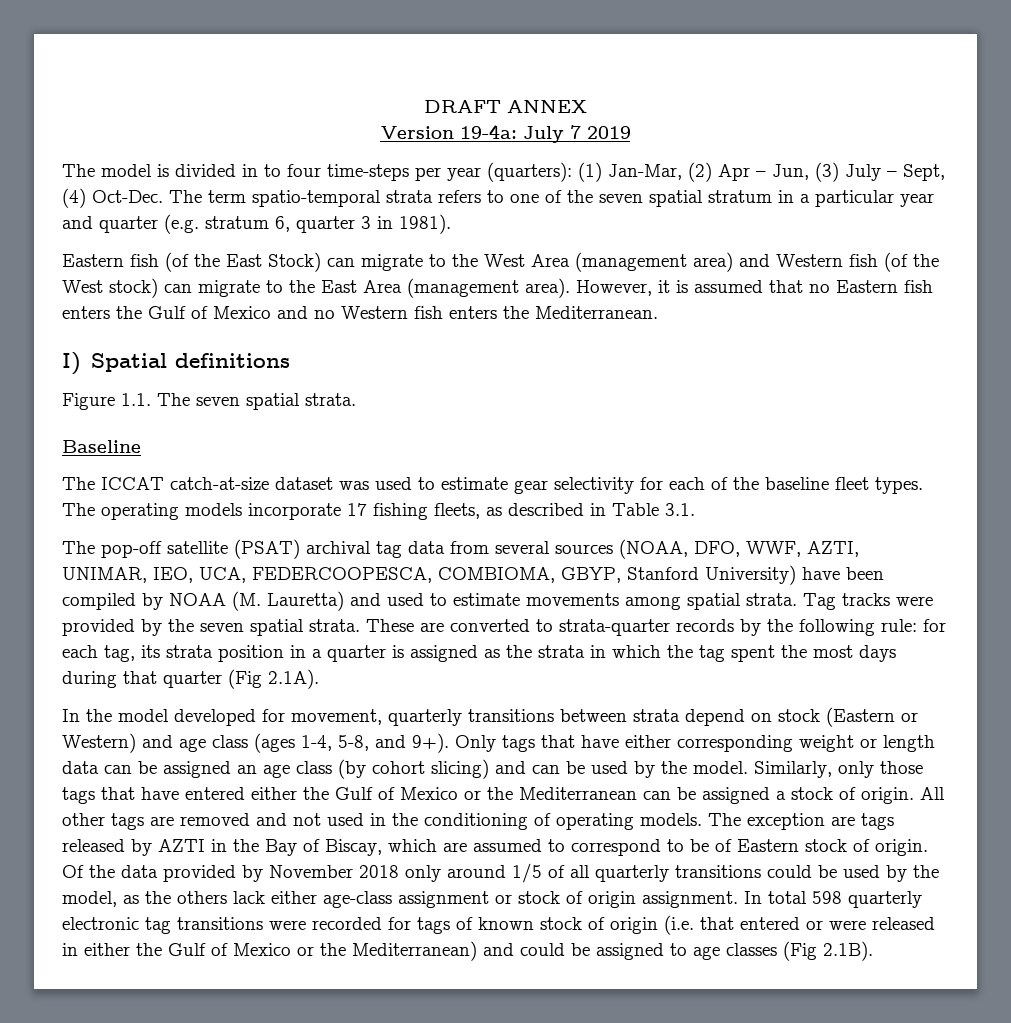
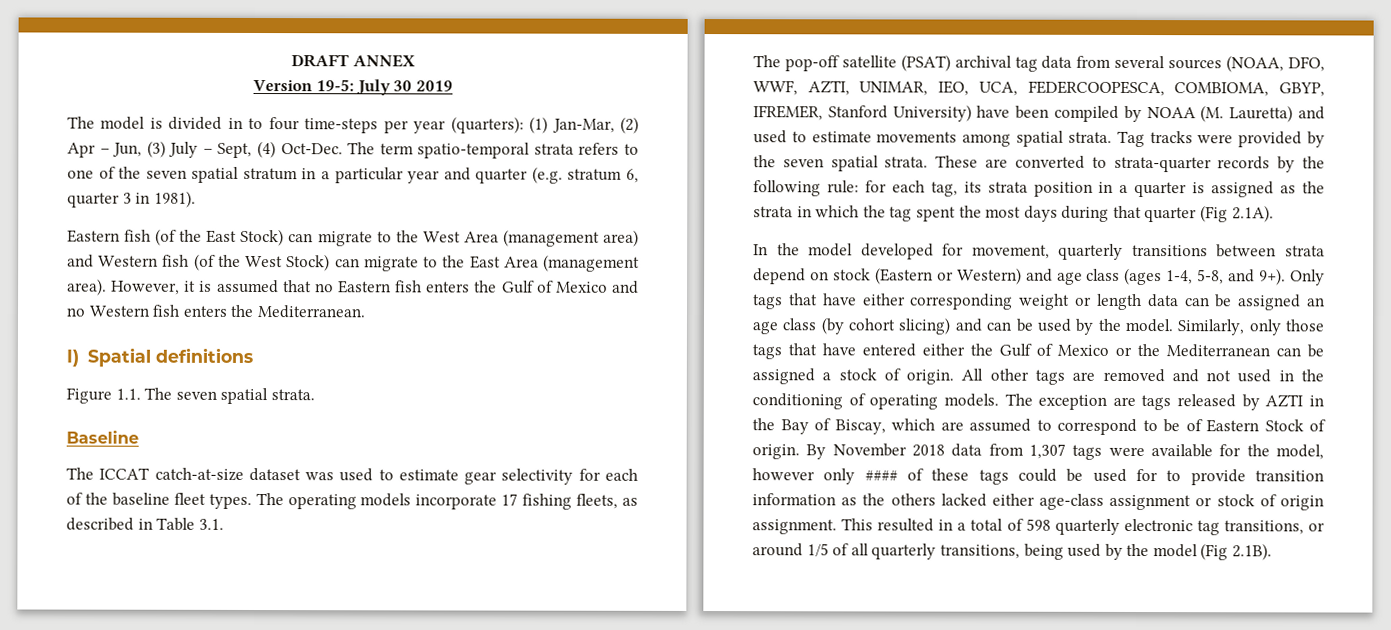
- Version 19-4a: July 7 2019
+ Version 19-5: July 30 2019
- Eastern fish (of the East Stock) can migrate to the West Area (management area) and Western fish (of the West stock) can migrate to the East Area (management area).
+ Eastern fish (of the East Stock) can migrate to the West Area (management area) and Western fish (of the West Stock) can migrate to the East Area (management area).
- The pop-off satellite (PSAT) archival tag data from several sources (NOAA, DFO, WWF, AZTI, UNIMAR, IEO, UCA, FEDERCOOPESCA, COMBIOMA, GBYP, Stanford University) have been compiled by NOAA (M. Lauretta) and used to estimate movements among spatial strata.
+ The pop-off satellite (PSAT) archival tag data from several sources (NOAA, DFO, WWF, AZTI, UNIMAR, IEO, UCA, FEDERCOOPESCA, COMBIOMA, GBYP, IFREMER, Stanford University) have been compiled by NOAA (M. Lauretta) and used to estimate movements among spatial strata.
- The exception are tags released by AZTI in the Bay of Biscay, which are assumed to correspond to be of Eastern stock of origin. Of the data provided by November 2018 only around 1/5 of all quarterly transitions could be used by the model, as the others lack either age-class assignment or stock of origin assignment.
+ The exception are tags released by AZTI in the Bay of Biscay, which are assumed to correspond to be of Eastern Stock of origin. By November 2018 data from 1,307 tags were available for the model, however only #### of these tags could be used for to provide transition information as the others lacked either age-class assignment or stock of origin assignment.
- In total 598 quarterly electronic tag transitions were recorded for tags of known stock of origin (i.e. that entered or were released in either the Gulf of Mexico or the Mediterranean) and could be assigned to age classes (Fig 2.1B).
+ This resulted in a total of 598 quarterly electronic tag transitions, or around 1/5 of all quarterly transitions, being used by the model (Fig 2.1B).

